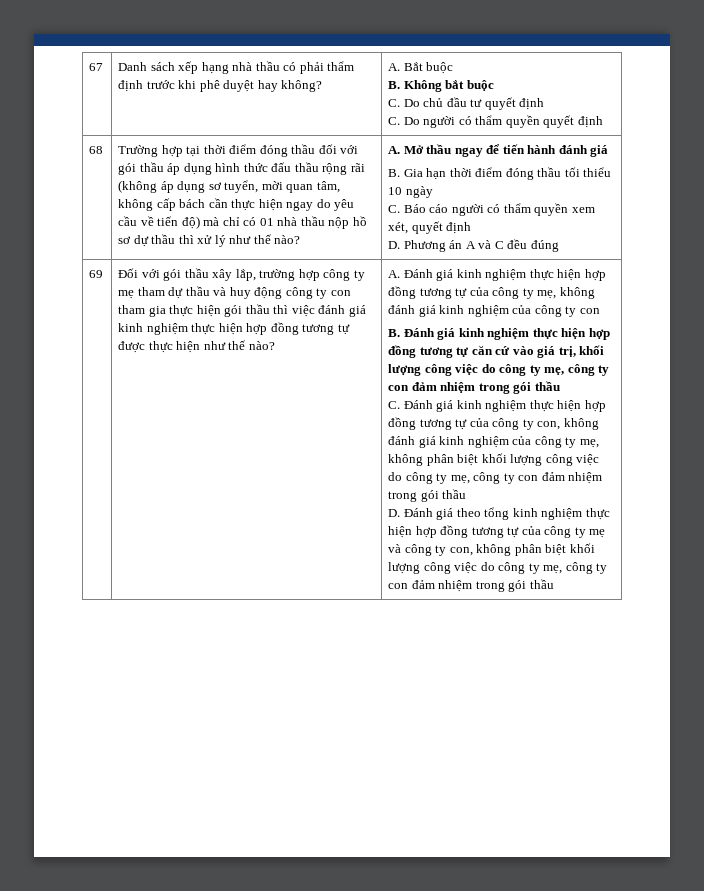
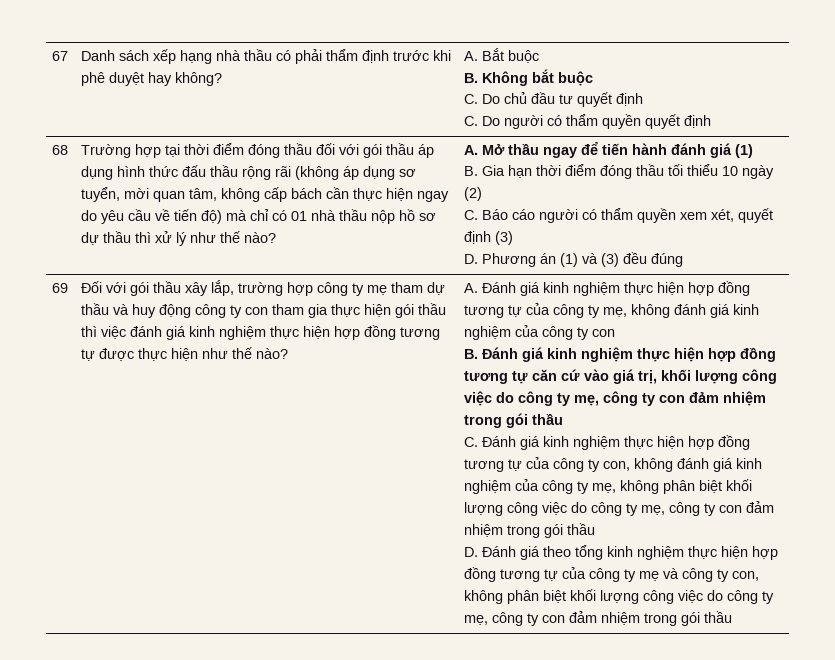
- A. Mở thầu ngay để tiến hành đánh giá
+ A. Mở thầu ngay để tiến hành đánh giá (1)
- B. Gia hạn thời điểm đóng thầu tối thiểu 10 ngày
+ B. Gia hạn thời điểm đóng thầu tối thiểu 10 ngày (2)
- C. Báo cáo người có thẩm quyền xem xét, quyết định
+ C. Báo cáo người có thẩm quyền xem xét, quyết định (3)
- D. Phương án A và C đều đúng
+ D. Phương án (1) và (3) đều đúng

